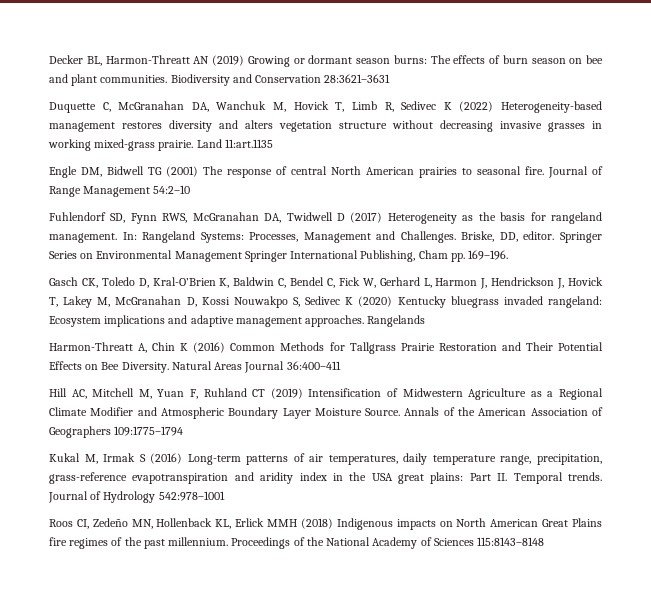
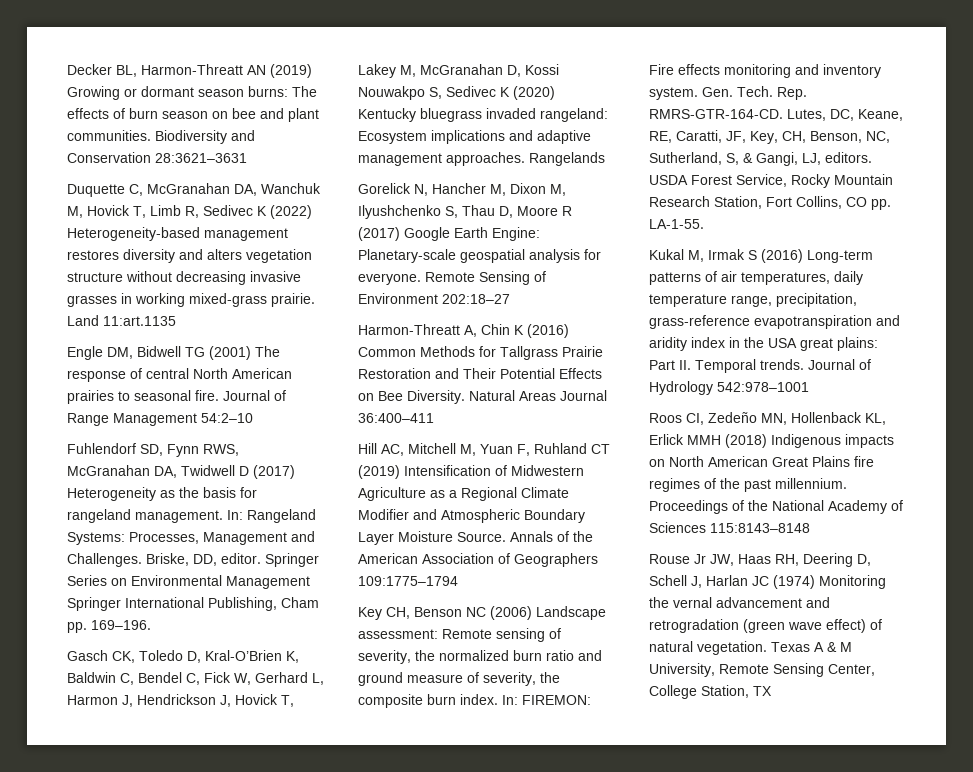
+ Gorelick N, Hancher M, Dixon M, Ilyushchenko S, Thau D, Moore R (2017) Google Earth Engine: Planetary-scale geospatial analysis for everyone. Remote Sensing of Environment 202:18–27
+ Key CH, Benson NC (2006) Landscape assessment: Remote sensing of severity, the normalized burn ratio and ground measure of severity, the composite burn index. In: FIREMON: Fire effects monitoring and inventory system. Gen. Tech. Rep. RMRS-GTR-164-CD. Lutes, DC, Keane, RE, Caratti, JF, Key, CH, Benson, NC, Sutherland, S, & Gangi, LJ, editors. USDA Forest Service, Rocky Mountain Research Station, Fort Collins, CO pp. LA-1-55.
+ Rouse Jr JW, Haas RH, Deering D, Schell J, Harlan JC (1974) Monitoring the vernal advancement and retrogradation (green wave effect) of natural vegetation. Texas A & M University, Remote Sensing Center, College Station, TX

